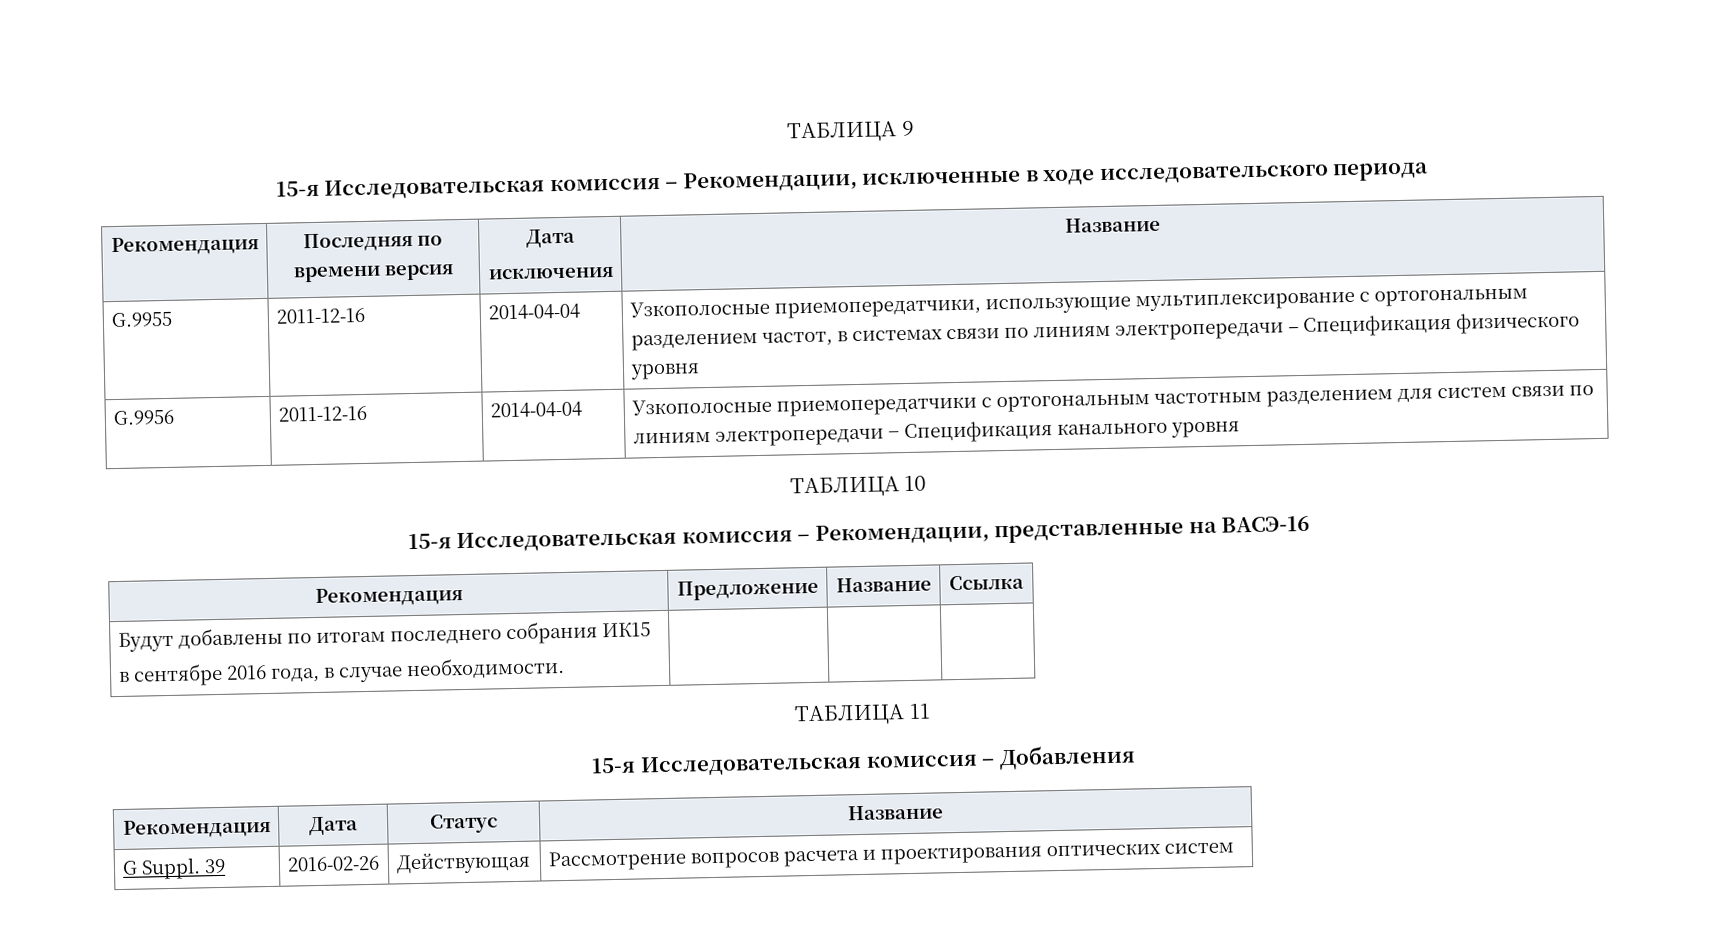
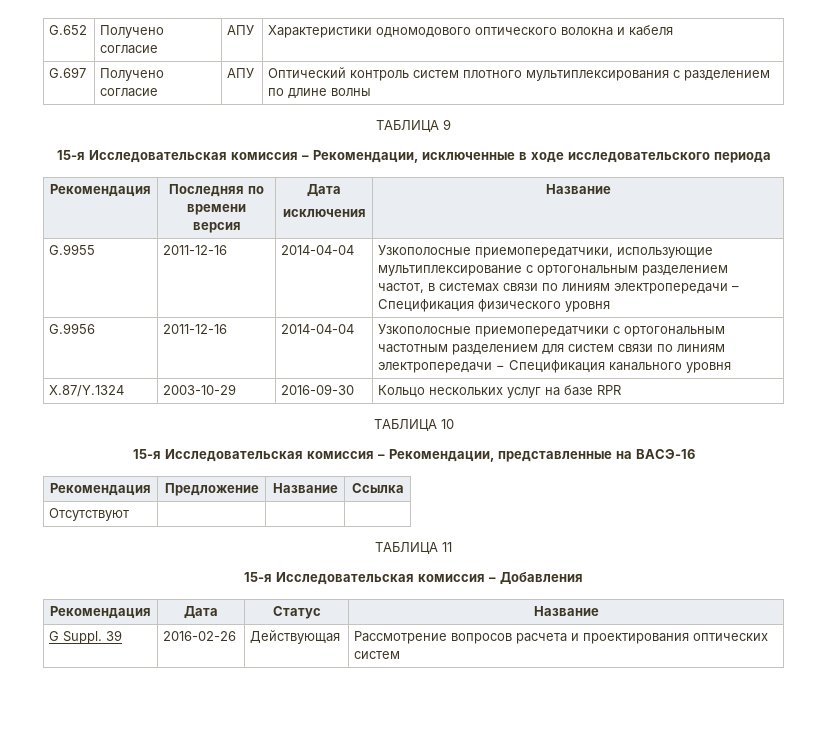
+ G.652 | Получено согласие | АПУ | Характеристики одномодового оптического волокна и кабеля
+ G.697 | Получено согласие | АПУ | Оптический контроль систем плотного мультиплексирования с разделением по длине волны
+ X.87/Y.1324 | 2003-10-29 | 2016-09-30 | Кольцо нескольких услуг на базе RPR
- Будут добавлены по итогам последнего собрания ИК15
- в сентябре 2016 года, в случае необходимости. | | |
+ Отсутствуют | | |

